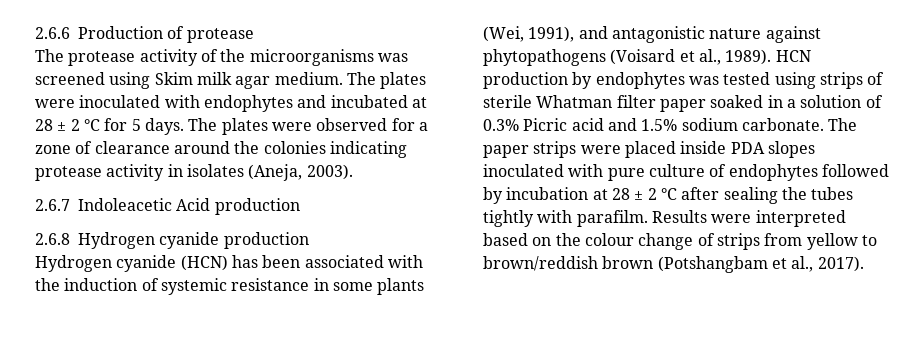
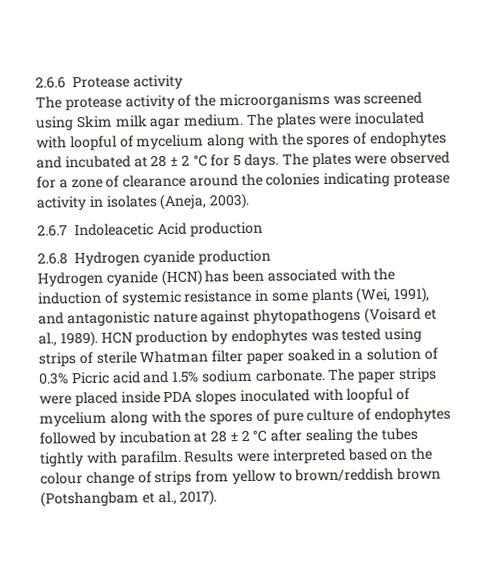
- 2.6.6 Production of protease
+ 2.6.6 Protease activity
- The plates were inoculated with endophytes and incubated at 28 ± 2 °C for 5 days.
+ The plates were inoculated with loopful of mycelium along with the spores of endophytes and incubated at 28 ± 2 °C for 5 days.
- The paper strips were placed inside PDA slopes inoculated with pure culture of endophytes followed by incubation at 28 ± 2 °C after sealing the tubes tightly with parafilm.
+ The paper strips were placed inside PDA slopes inoculated with loopful of mycelium along with the spores of pure culture of endophytes followed by incubation at 28 ± 2 °C after sealing the tubes tightly with parafilm.

